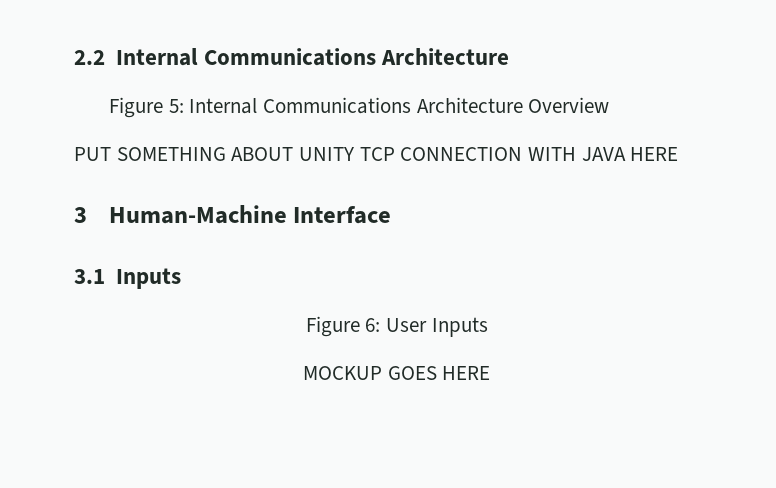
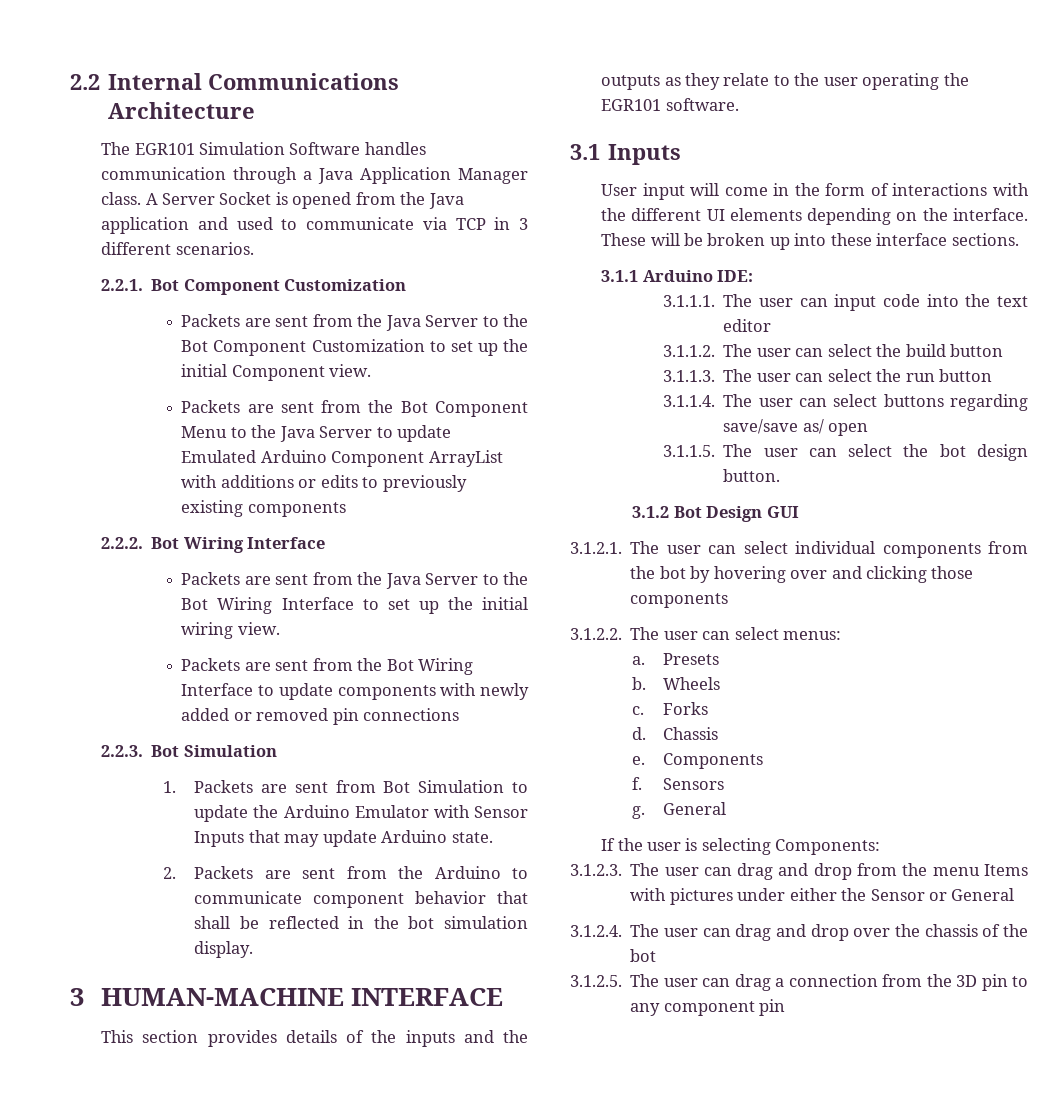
- Figure 5: Internal Communications Architecture Overview
- PUT SOMETHING ABOUT UNITY TCP CONNECTION WITH JAVA HERE
- 3 Human-Machine Interface
+ The EGR101 Simulation Software handles communication through a Java Application Manager class. A Server Socket is opened from the Java application and used to communicate via TCP in 3 different scenarios.
+ 2.2.1. Bot Component Customization
+ Packets are sent from the Java Server to the Bot Component Customization to set up the initial Component view.
+ Packets are sent from the Bot Component Menu to the Java Server to update Emulated Arduino Component ArrayList with additions or edits to previously existing components
+ 2.2.2. Bot Wiring Interface
+ Packets are sent from the Java Server to the Bot Wiring Interface to set up the initial wiring view.
+ Packets are sent from the Bot Wiring Interface to update components with newly added or removed pin connections
+ 2.2.3. Bot Simulation
+ 1. Packets are sent from Bot Simulation to update the Arduino Emulator with Sensor Inputs that may update Arduino state.
+ 2. Packets are sent from the Arduino to communicate component behavior that shall be reflected in the bot simulation display.
+ 3 HUMAN-MACHINE INTERFACE
+ This section provides details of the inputs and the outputs as they relate to the user operating the EGR101 software.
  3.1 Inputs
- Figure 6: User Inputs
- MOCKUP GOES HERE
+ User input will come in the form of interactions with the different UI elements depending on the interface. These will be broken up into these interface sections.
+ 3.1.1 Arduino IDE:
+ 3.1.1.1. The user can input code into the text editor
+ 3.1.1.2. The user can select the build button
+ 3.1.1.3. The user can select the run button
+ 3.1.1.4. The user can select buttons regarding save/save as/ open
+ 3.1.1.5. The user can select the bot design button.
+ 3.1.2 Bot Design GUI
+ 3.1.2.1. The user can select individual components from the bot by hovering over and clicking those components
+ 3.1.2.2. The user can select menus:
+ a. Presets
+ b. Wheels
+ c. Forks
+ d. Chassis
+ e. Components
+ f. Sensors
+ g. General
+ If the user is selecting Components:
+ 3.1.2.3. The user can drag and drop from the menu Items with pictures under either the Sensor or General
+ 3.1.2.4. The user can drag and drop over the chassis of the bot
+ 3.1.2.5. The user can drag a connection from the 3D pin to any component pin

